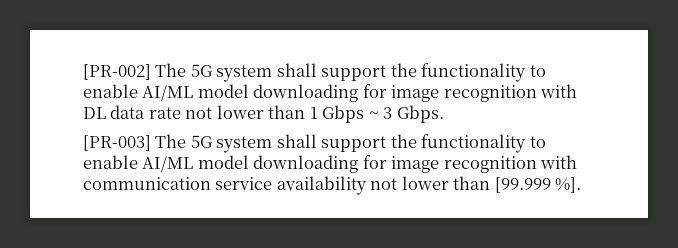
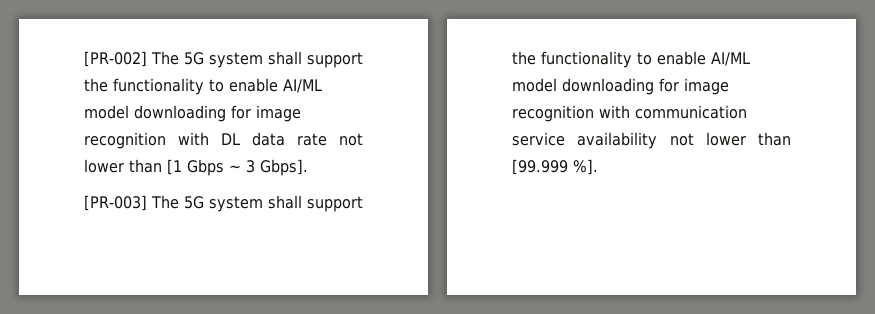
- [PR-002] The 5G system shall support the functionality to enable AI/ML model downloading for image recognition with DL data rate not lower than 1 Gbps ~ 3 Gbps.
+ [PR-002] The 5G system shall support the functionality to enable AI/ML model downloading for image recognition with DL data rate not lower than [1 Gbps ~ 3 Gbps].

